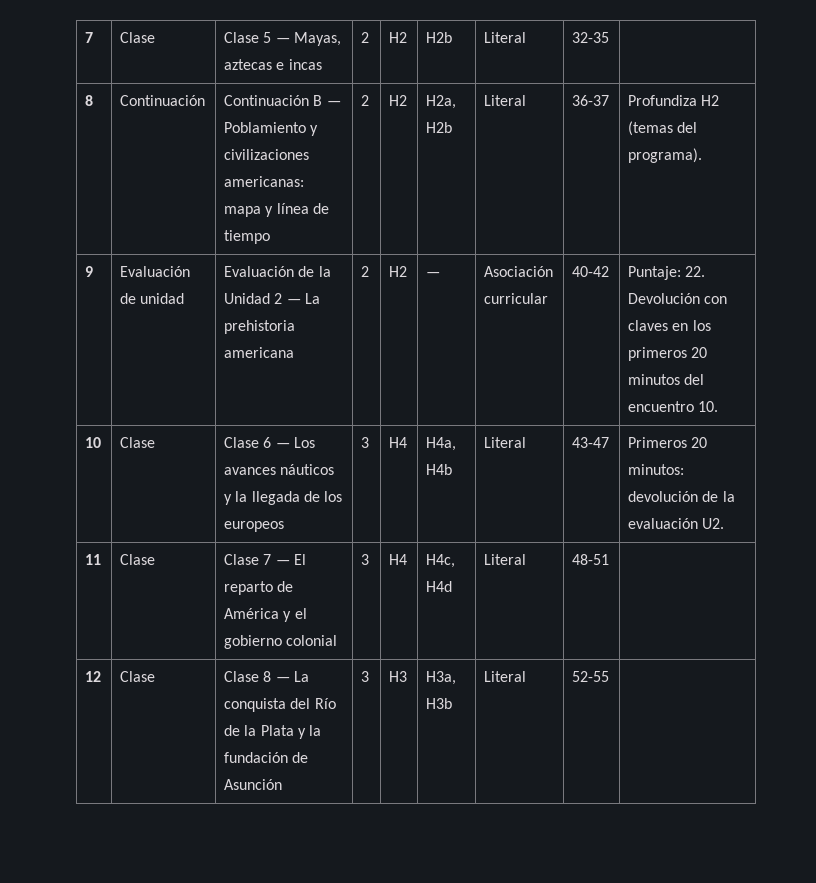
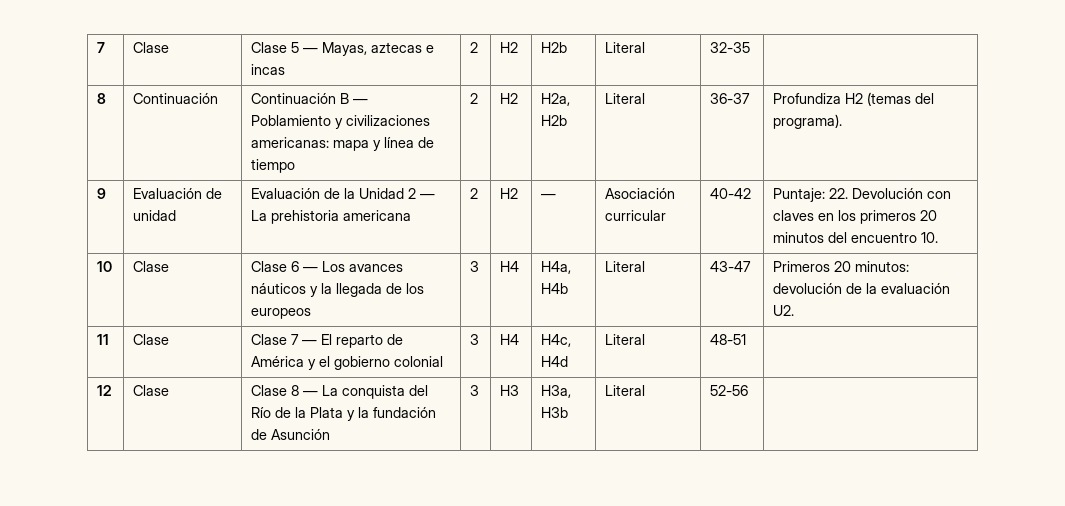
- 12 | Clase | Clase 8 — La conquista del Río de la Plata y la fundación de Asunción | 3 | H3 | H3a, H3b | Literal | 52-55 |
+ 12 | Clase | Clase 8 — La conquista del Río de la Plata y la fundación de Asunción | 3 | H3 | H3a, H3b | Literal | 52-56 |

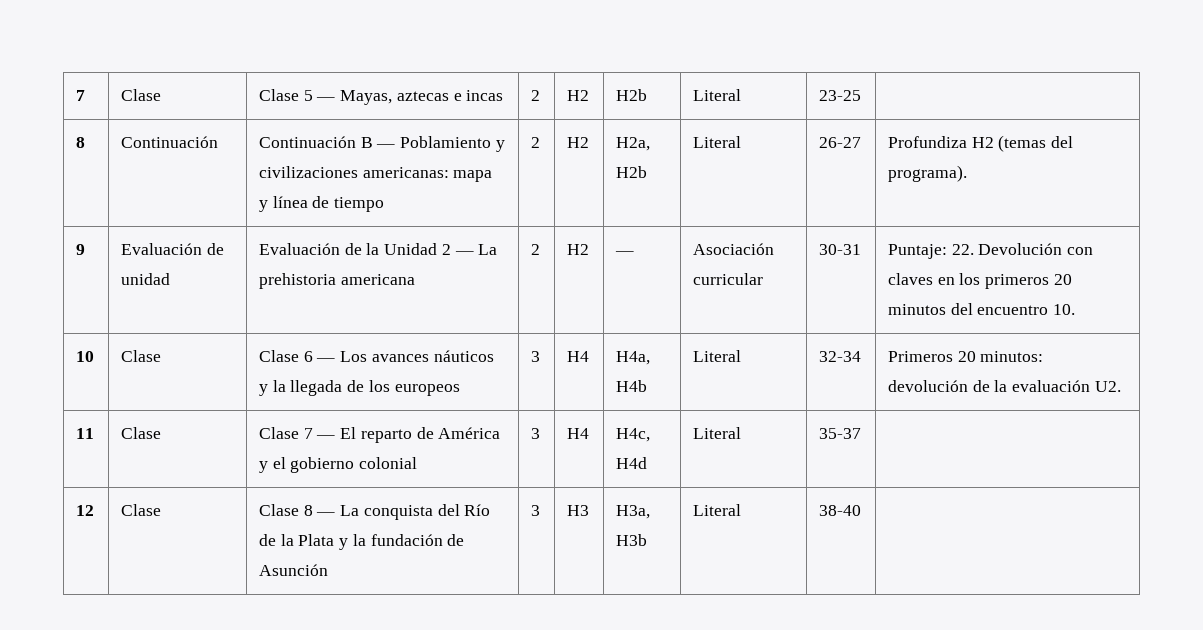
- 7 | Clase | Clase 5 — Mayas, aztecas e incas | 2 | H2 | H2b | Literal | 32-35 |
+ 7 | Clase | Clase 5 — Mayas, aztecas e incas | 2 | H2 | H2b | Literal | 23-25 |
- 8 | Continuación | Continuación B — Poblamiento y civilizaciones americanas: mapa y línea de tiempo | 2 | H2 | H2a, H2b | Literal | 36-37 | Profundiza H2 (temas del programa).
+ 8 | Continuación | Continuación B — Poblamiento y civilizaciones americanas: mapa y línea de tiempo | 2 | H2 | H2a, H2b | Literal | 26-27 | Profundiza H2 (temas del programa).
- 9 | Evaluación de unidad | Evaluación de la Unidad 2 — La prehistoria americana | 2 | H2 | — | Asociación curricular | 40-42 | Puntaje: 22. Devolución con claves en los primeros 20 minutos del encuentro 10.
+ 9 | Evaluación de unidad | Evaluación de la Unidad 2 — La prehistoria americana | 2 | H2 | — | Asociación curricular | 30-31 | Puntaje: 22. Devolución con claves en los primeros 20 minutos del encuentro 10.
- 10 | Clase | Clase 6 — Los avances náuticos y la llegada de los europeos | 3 | H4 | H4a, H4b | Literal | 43-47 | Primeros 20 minutos: devolución de la evaluación U2.
+ 10 | Clase | Clase 6 — Los avances náuticos y la llegada de los europeos | 3 | H4 | H4a, H4b | Literal | 32-34 | Primeros 20 minutos: devolución de la evaluación U2.
- 11 | Clase | Clase 7 — El reparto de América y el gobierno colonial | 3 | H4 | H4c, H4d | Literal | 48-51 |
+ 11 | Clase | Clase 7 — El reparto de América y el gobierno colonial | 3 | H4 | H4c, H4d | Literal | 35-37 |
- 12 | Clase | Clase 8 — La conquista del Río de la Plata y la fundación de Asunción | 3 | H3 | H3a, H3b | Literal | 52-56 |
+ 12 | Clase | Clase 8 — La conquista del Río de la Plata y la fundación de Asunción | 3 | H3 | H3a, H3b | Literal | 38-40 |

